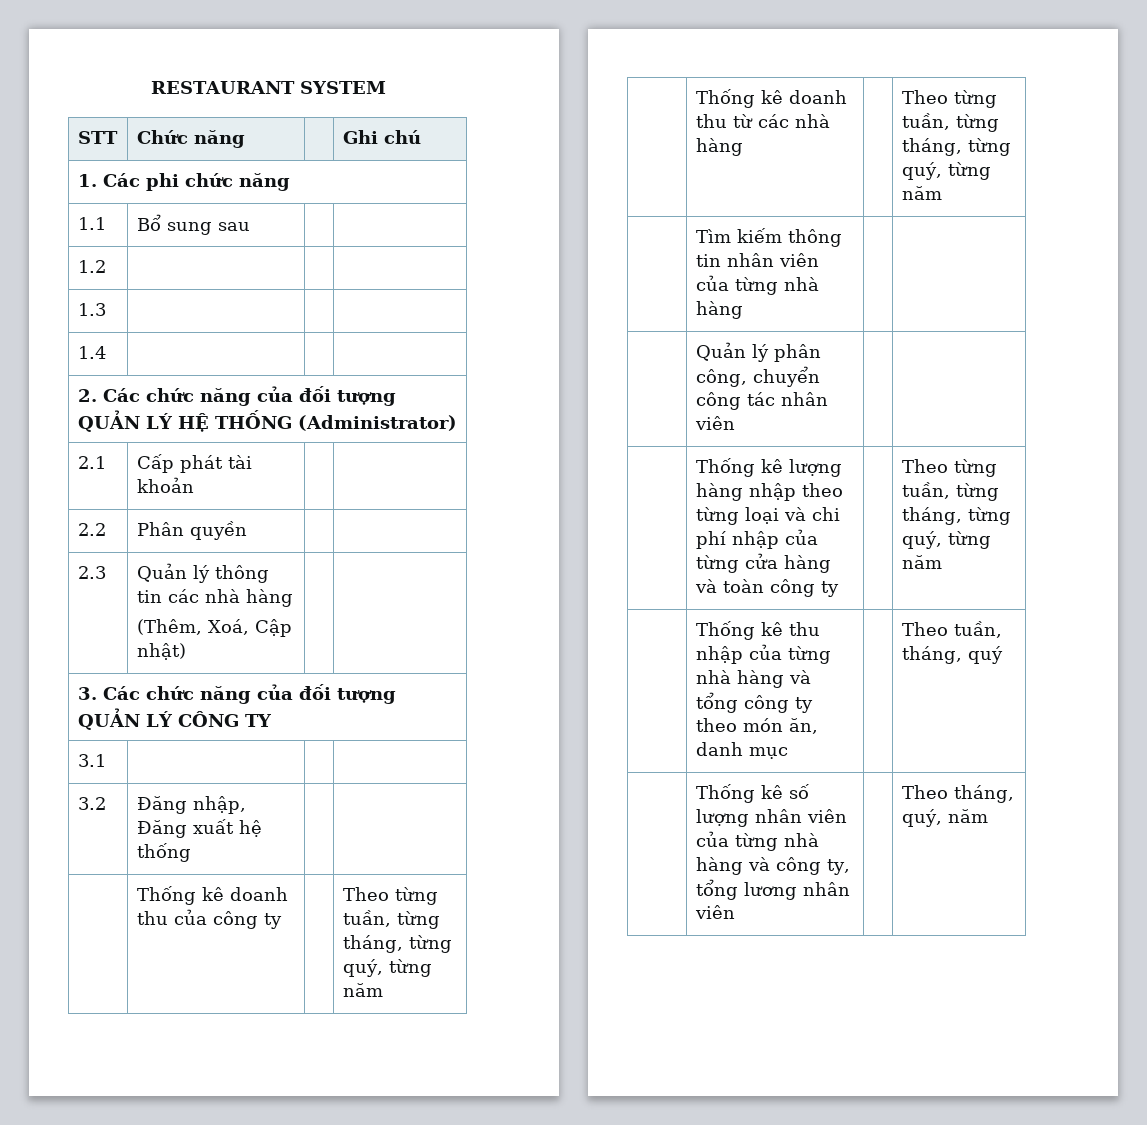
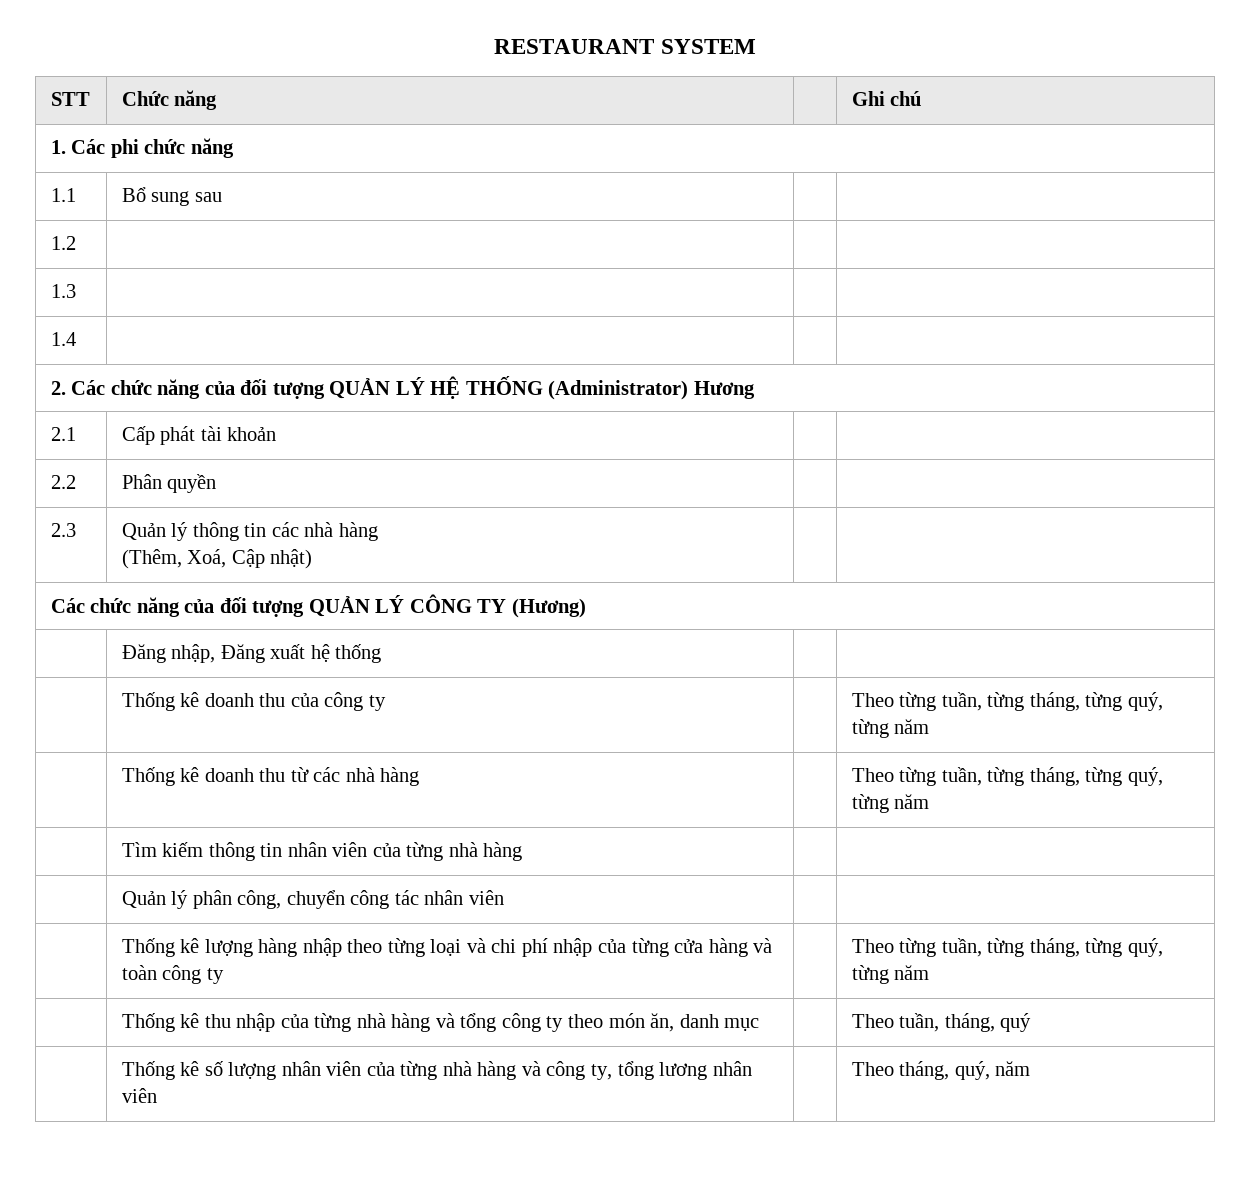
- 2. Các chức năng của đối tượng QUẢN LÝ HỆ THỐNG (Administrator)
+ 2. Các chức năng của đối tượng QUẢN LÝ HỆ THỐNG (Administrator) Hương
- 3. Các chức năng của đối tượng QUẢN LÝ CÔNG TY
- 3.1 | | |
- 3.2 | Đăng nhập, Đăng xuất hệ thống | |
+ Các chức năng của đối tượng QUẢN LÝ CÔNG TY (Hương)
+ | Đăng nhập, Đăng xuất hệ thống | |

